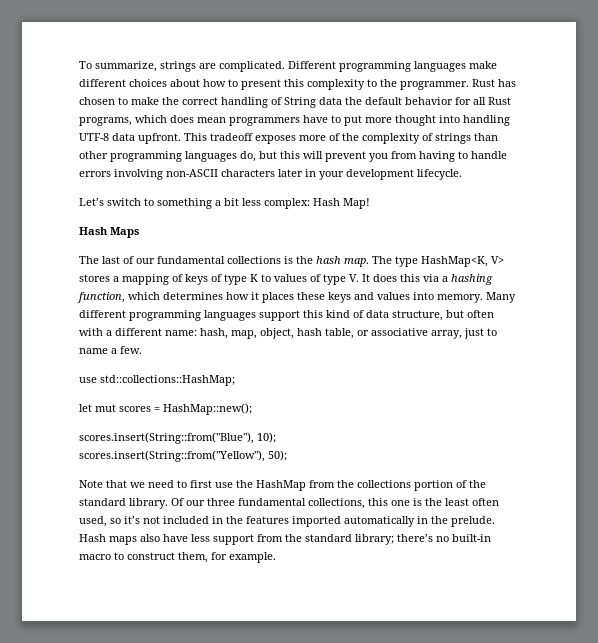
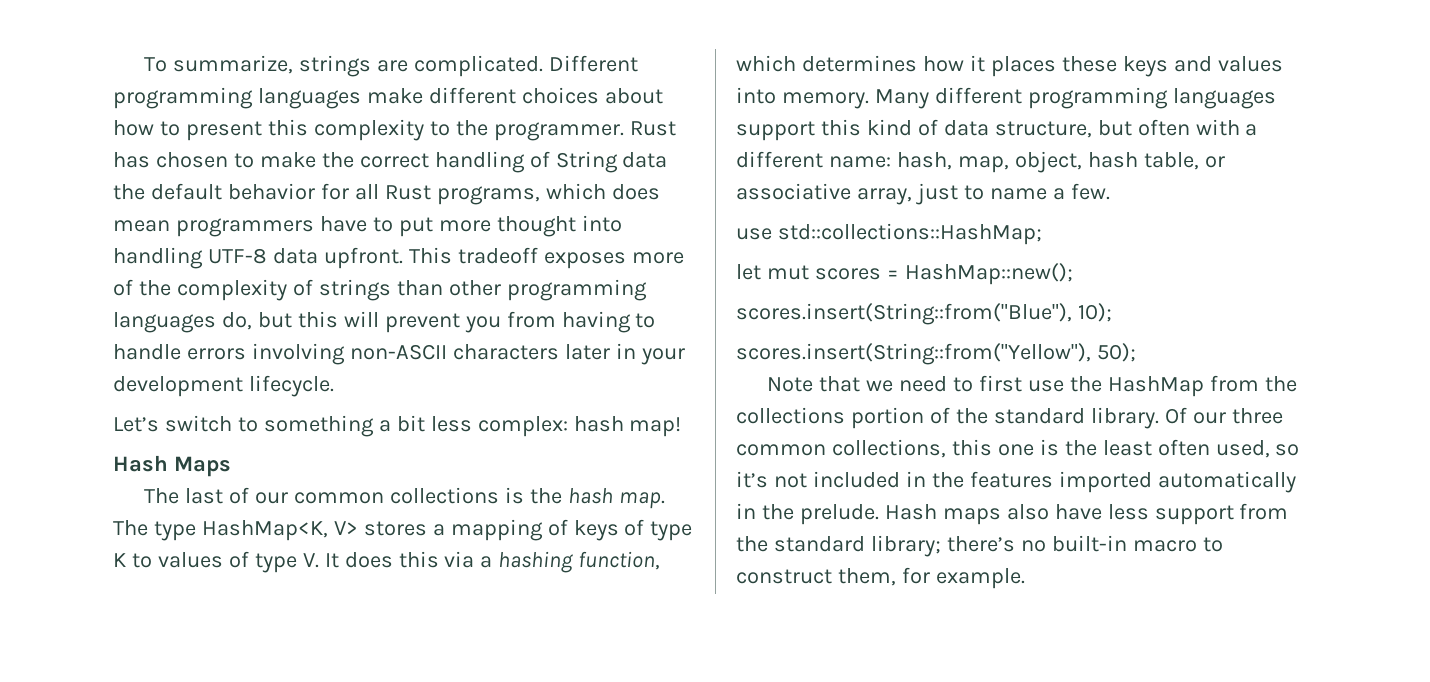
- Let’s switch to something a bit less complex: Hash Map!
+ Let’s switch to something a bit less complex: hash map!
- The last of our fundamental collections is the hash map.
+ The last of our common collections is the hash map.
- Of our three fundamental collections, this one is the least often used, so it’s not included in the features imported automatically in the prelude.
+ Of our three common collections, this one is the least often used, so it’s not included in the features imported automatically in the prelude.

